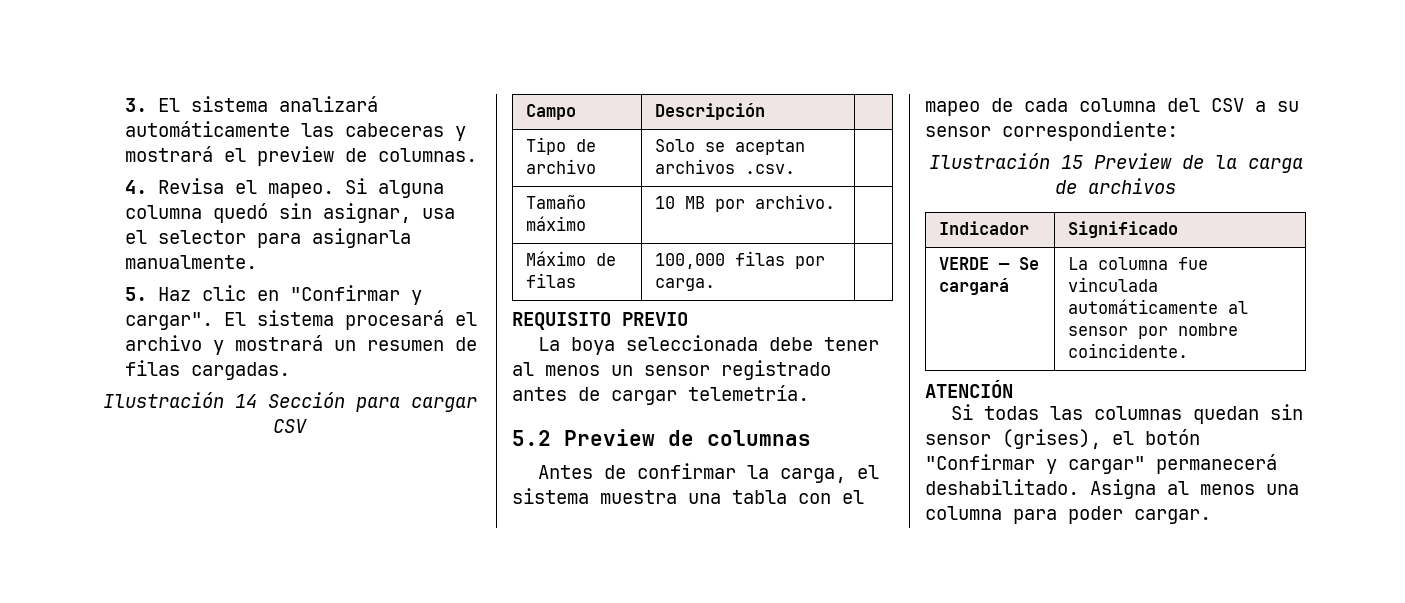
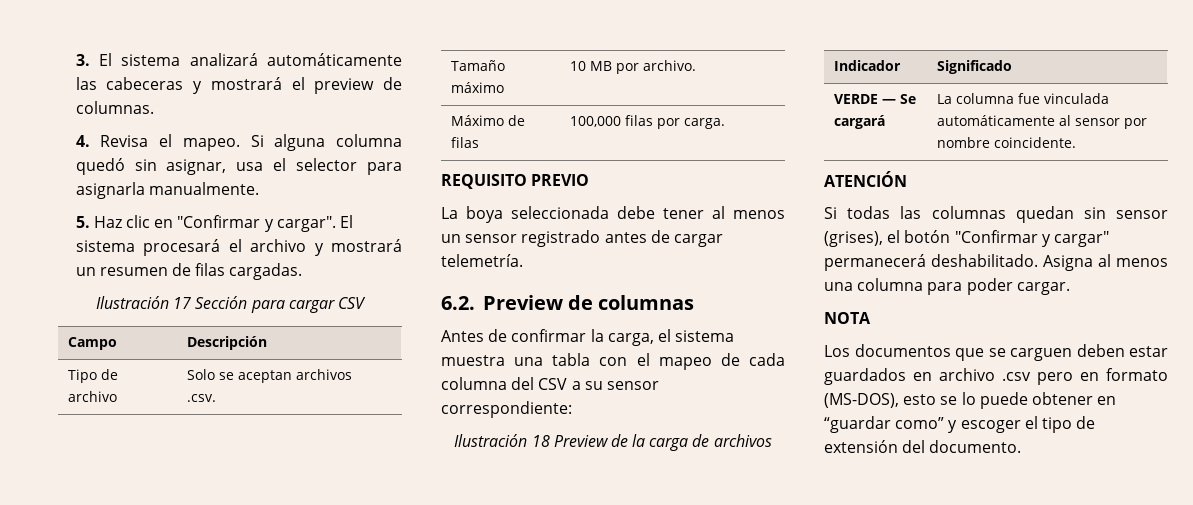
- Ilustración 14 Sección para cargar CSV
+ Ilustración 17 Sección para cargar CSV
- 5.2 Preview de columnas
+ 6.2. Preview de columnas
- Ilustración 15 Preview de la carga de archivos
+ Ilustración 18 Preview de la carga de archivos
+ NOTA
+ Los documentos que se carguen deben estar guardados en archivo .csv pero en formato (MS-DOS), esto se lo puede obtener en “guardar como” y escoger el tipo de extensión del documento.

